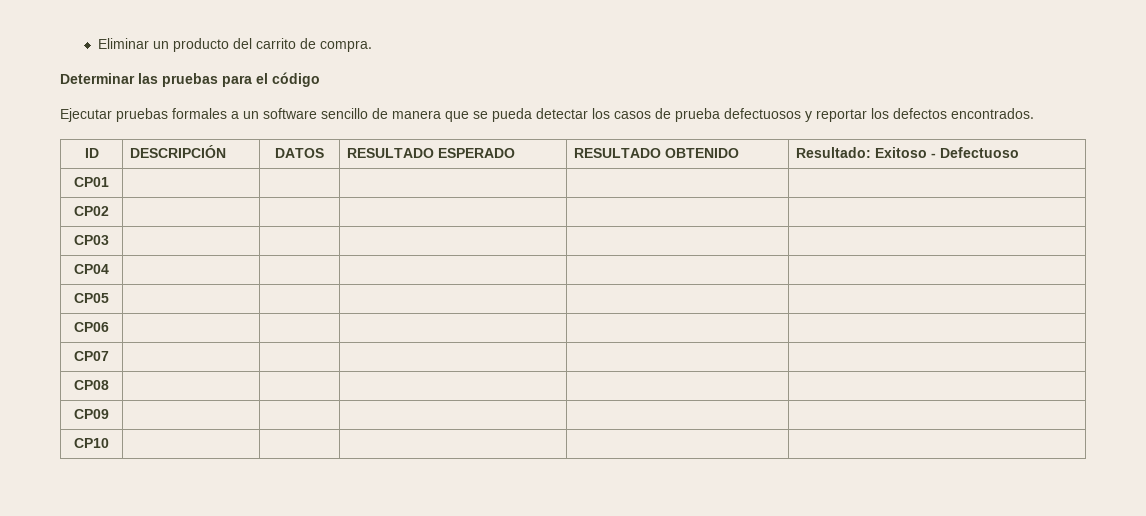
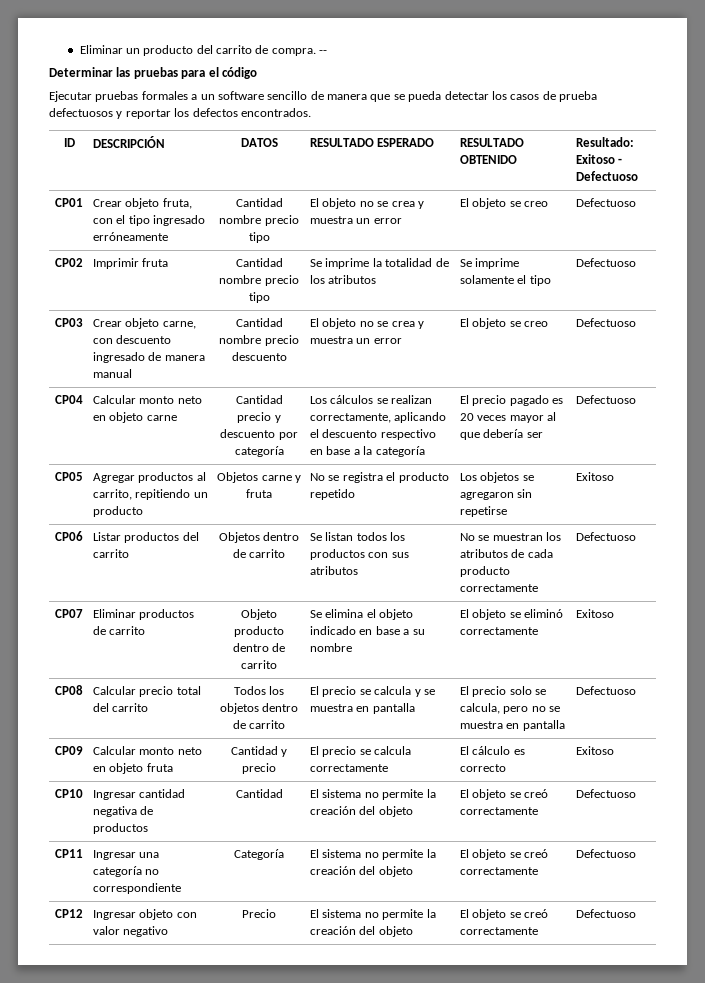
+ --
- CP01 | | | | |
- CP02 | | | | |
- CP03 | | | | |
- CP04 | | | | |
- CP05 | | | | |
- CP06 | | | | |
- CP07 | | | | |
- CP08 | | | | |
- CP09 | | | | |
- CP10 | | | | |
+ CP01 | Crear objeto fruta, con el tipo ingresado erróneamente | Cantidad nombre precio tipo | El objeto no se crea y muestra un error | El objeto se creo | Defectuoso
+ CP02 | Imprimir fruta | Cantidad nombre precio tipo | Se imprime la totalidad de los atributos | Se imprime solamente el tipo | Defectuoso
+ CP03 | Crear objeto carne, con descuento ingresado de manera manual | Cantidad nombre precio descuento | El objeto no se crea y muestra un error | El objeto se creo | Defectuoso
+ CP04 | Calcular monto neto en objeto carne | Cantidad precio y descuento por categoría | Los cálculos se realizan correctamente, aplicando el descuento respectivo en base a la categoría | El precio pagado es 20 veces mayor al que debería ser | Defectuoso
+ CP05 | Agregar productos al carrito, repitiendo un producto | Objetos carne y fruta | No se registra el producto repetido | Los objetos se agregaron sin repetirse | Exitoso
+ CP06 | Listar productos del carrito | Objetos dentro de carrito | Se listan todos los productos con sus atributos | No se muestran los atributos de cada producto correctamente | Defectuoso
+ CP07 | Eliminar productos de carrito | Objeto producto dentro de carrito | Se elimina el objeto indicado en base a su nombre | El objeto se eliminó correctamente | Exitoso
+ CP08 | Calcular precio total del carrito | Todos los objetos dentro de carrito | El precio se calcula y se muestra en pantalla | El precio solo se calcula, pero no se muestra en pantalla | Defectuoso
+ CP09 | Calcular monto neto en objeto fruta | Cantidad y precio | El precio se calcula correctamente | El cálculo es correcto | Exitoso
+ CP10 | Ingresar cantidad negativa de productos | Cantidad | El sistema no permite la creación del objeto | El objeto se creó correctamente | Defectuoso
+ CP11 | Ingresar una categoría no correspondiente | Categoría | El sistema no permite la creación del objeto | El objeto se creó correctamente | Defectuoso
+ CP12 | Ingresar objeto con valor negativo | Precio | El sistema no permite la creación del objeto | El objeto se creó correctamente | Defectuoso

